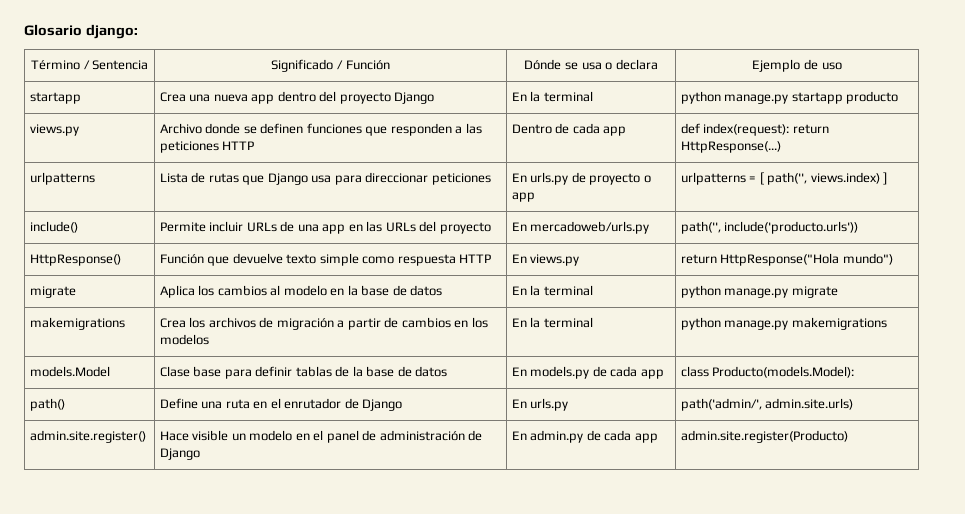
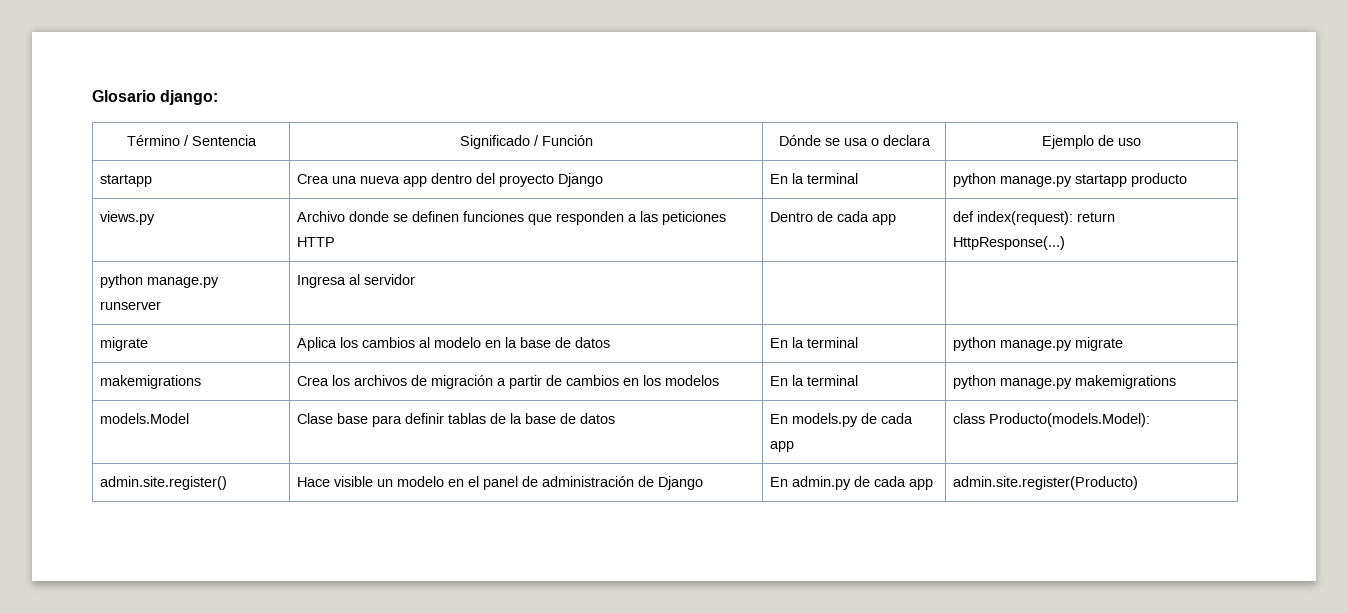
- urlpatterns | Lista de rutas que Django usa para direccionar peticiones | En urls.py de proyecto o app | urlpatterns = [ path('', views.index) ]
- include() | Permite incluir URLs de una app en las URLs del proyecto | En mercadoweb/urls.py | path('', include('producto.urls'))
- HttpResponse() | Función que devuelve texto simple como respuesta HTTP | En views.py | return HttpResponse("Hola mundo")
+ python manage.py runserver | Ingresa al servidor | |
- path() | Define una ruta en el enrutador de Django | En urls.py | path('admin/', admin.site.urls)

